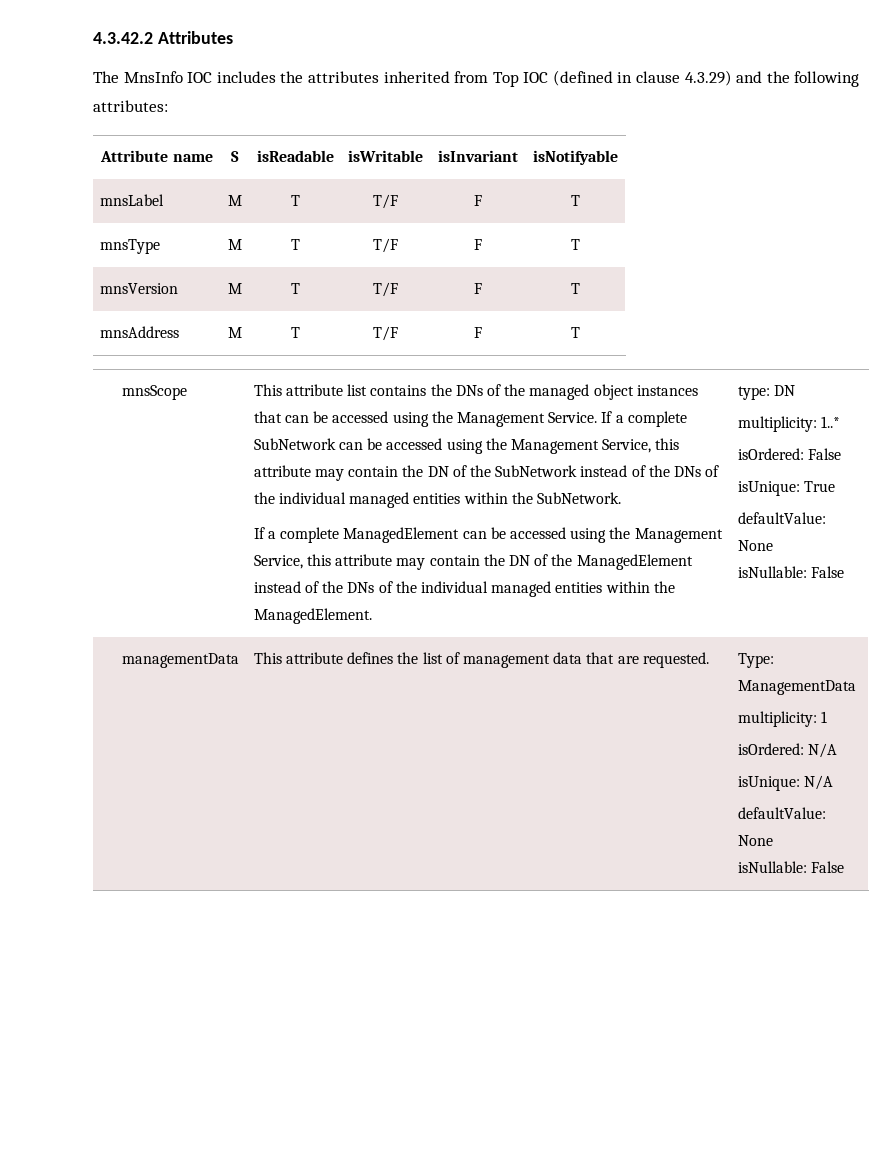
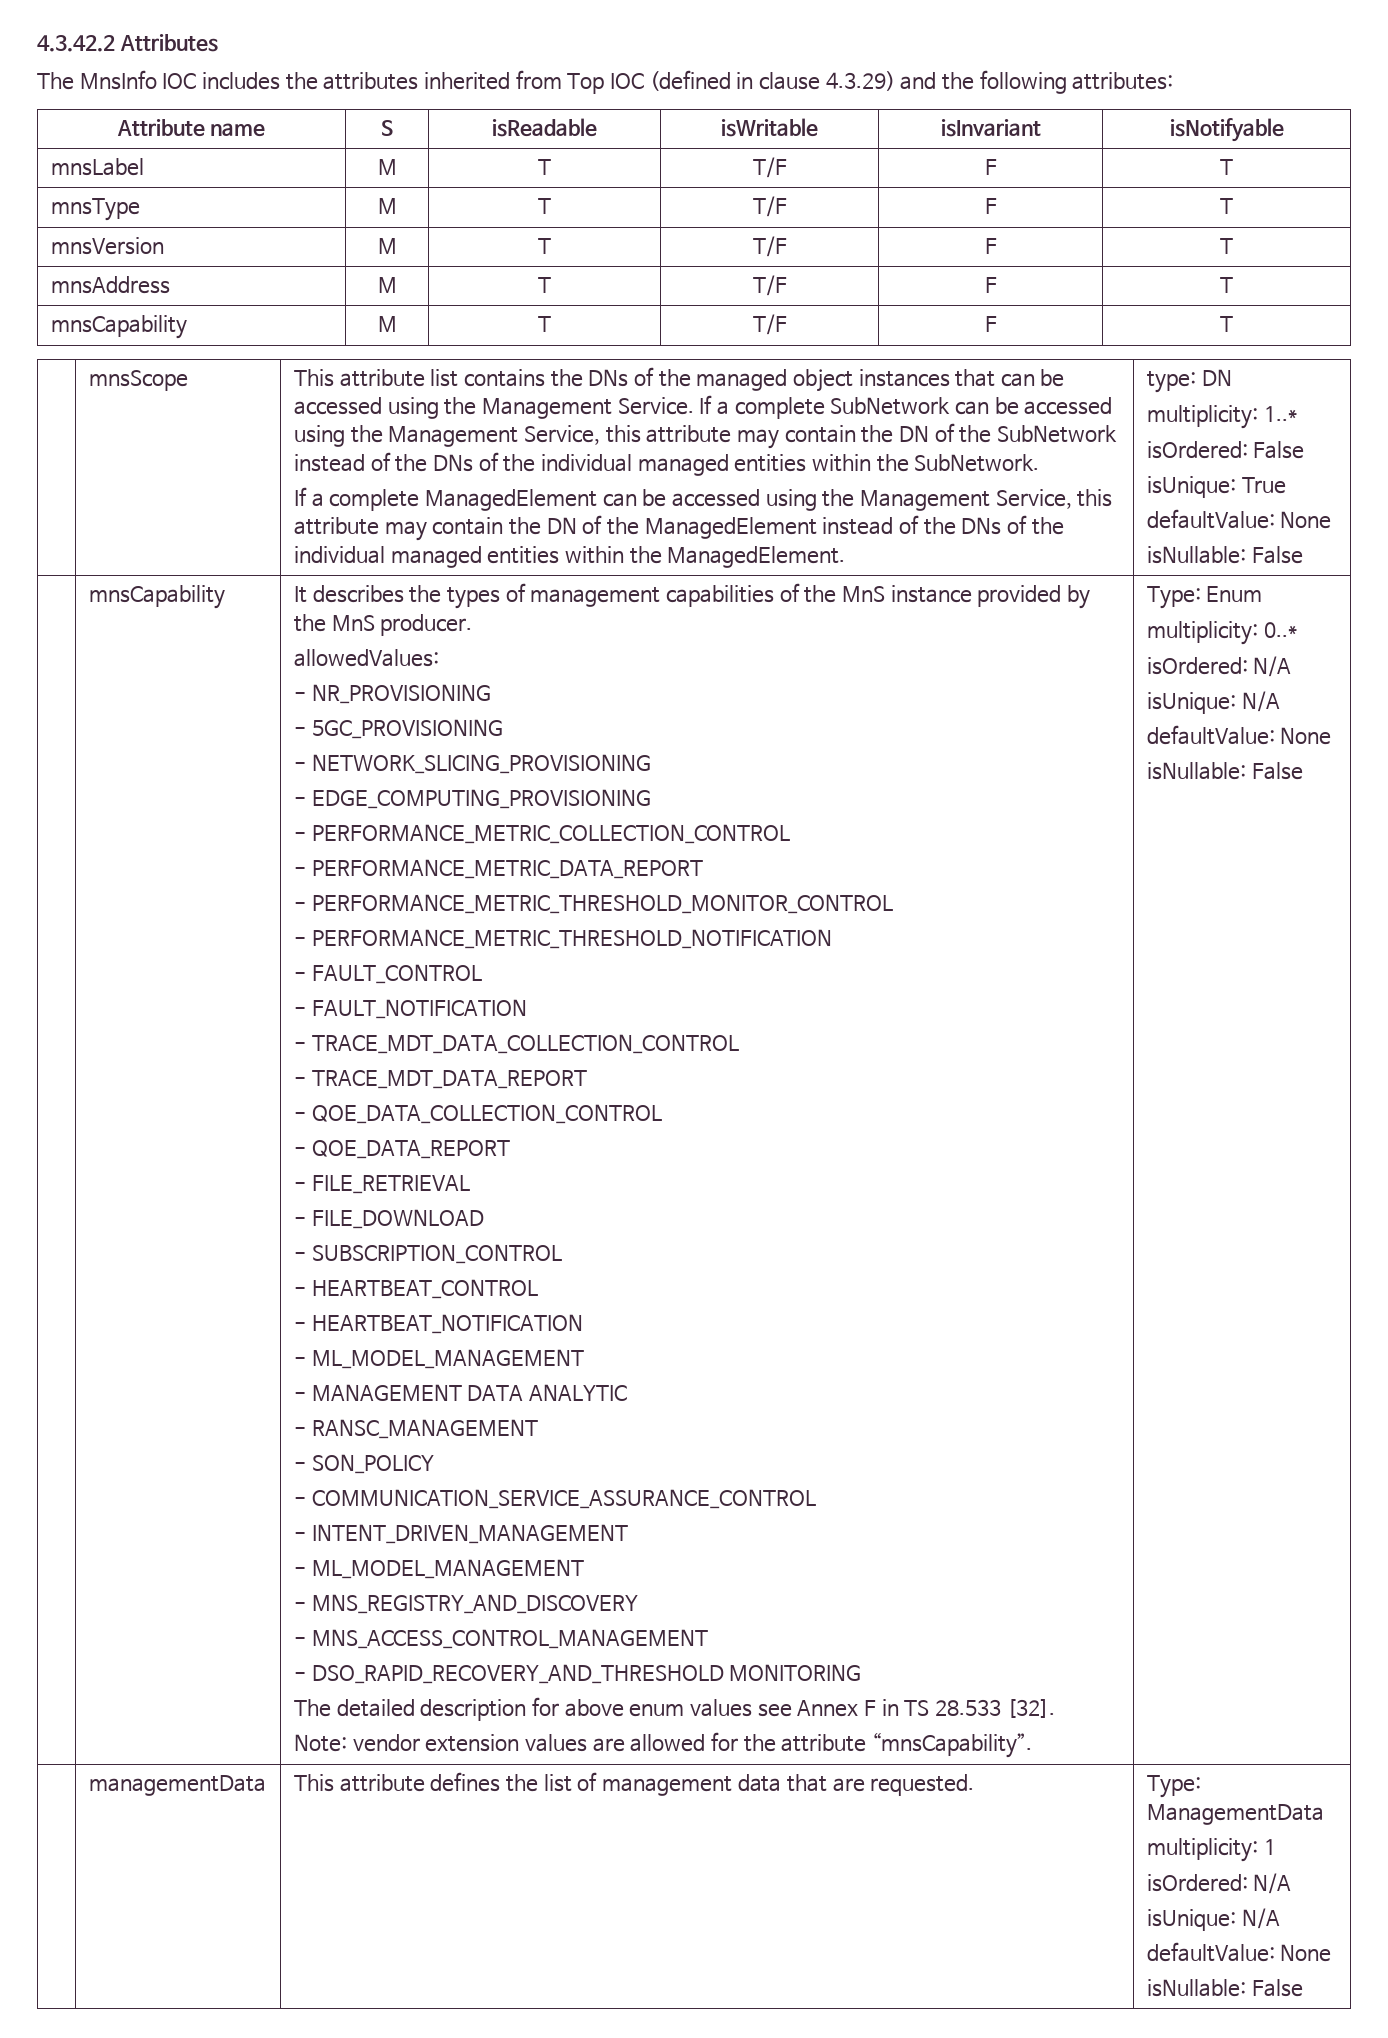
+ mnsCapability | M | T | T/F | F | T
+ mnsCapability | It describes the types of management capabilities of the MnS instance provided by the MnS producer.
+ allowedValues:
+ - NR_PROVISIONING
+ - 5GC_PROVISIONING
+ - NETWORK_SLICING_PROVISIONING
+ - EDGE_COMPUTING_PROVISIONING
+ - PERFORMANCE_METRIC_COLLECTION_CONTROL
+ - PERFORMANCE_METRIC_DATA_REPORT
+ - PERFORMANCE_METRIC_THRESHOLD_MONITOR_CONTROL
+ - PERFORMANCE_METRIC_THRESHOLD_NOTIFICATION
+ - FAULT_CONTROL
+ - FAULT_NOTIFICATION
+ - TRACE_MDT_DATA_COLLECTION_CONTROL
+ - TRACE_MDT_DATA_REPORT
+ - QOE_DATA_COLLECTION_CONTROL
+ - QOE_DATA_REPORT
+ - FILE_RETRIEVAL
+ - FILE_DOWNLOAD
+ - SUBSCRIPTION_CONTROL
+ - HEARTBEAT_CONTROL
+ - HEARTBEAT_NOTIFICATION
+ - ML_MODEL_MANAGEMENT
+ - MANAGEMENT DATA ANALYTIC
+ - RANSC_MANAGEMENT
+ - SON_POLICY
+ - COMMUNICATION_SERVICE_ASSURANCE_CONTROL
+ - INTENT_DRIVEN_MANAGEMENT
+ - ML_MODEL_MANAGEMENT
+ - MNS_REGISTRY_AND_DISCOVERY
+ - MNS_ACCESS_CONTROL_MANAGEMENT
+ - DSO_RAPID_RECOVERY_AND_THRESHOLD MONITORING
+ The detailed description for above enum values see Annex F in TS 28.533 [32].
+ Note: vendor extension values are allowed for the attribute “mnsCapability”. | Type: Enum
+ multiplicity: 0..*
+ isOrdered: N/A
+ isUnique: N/A
+ defaultValue: None
+ isNullable: False

